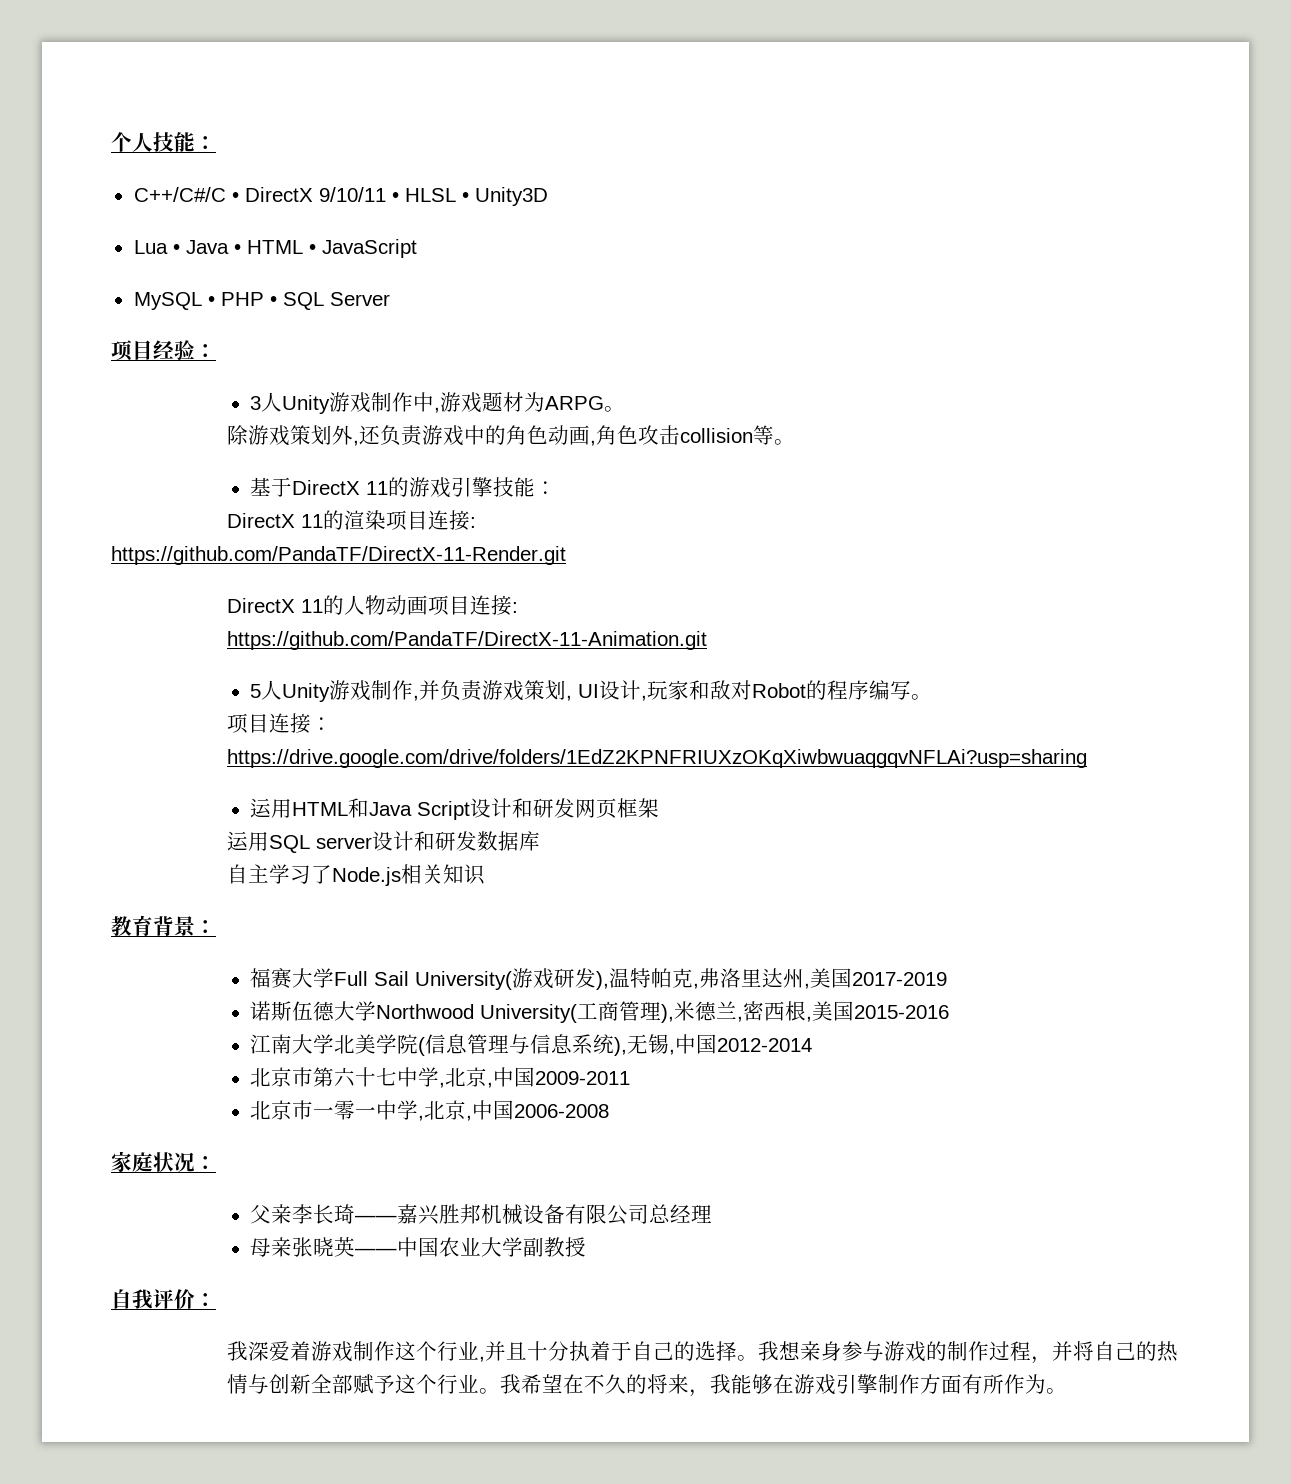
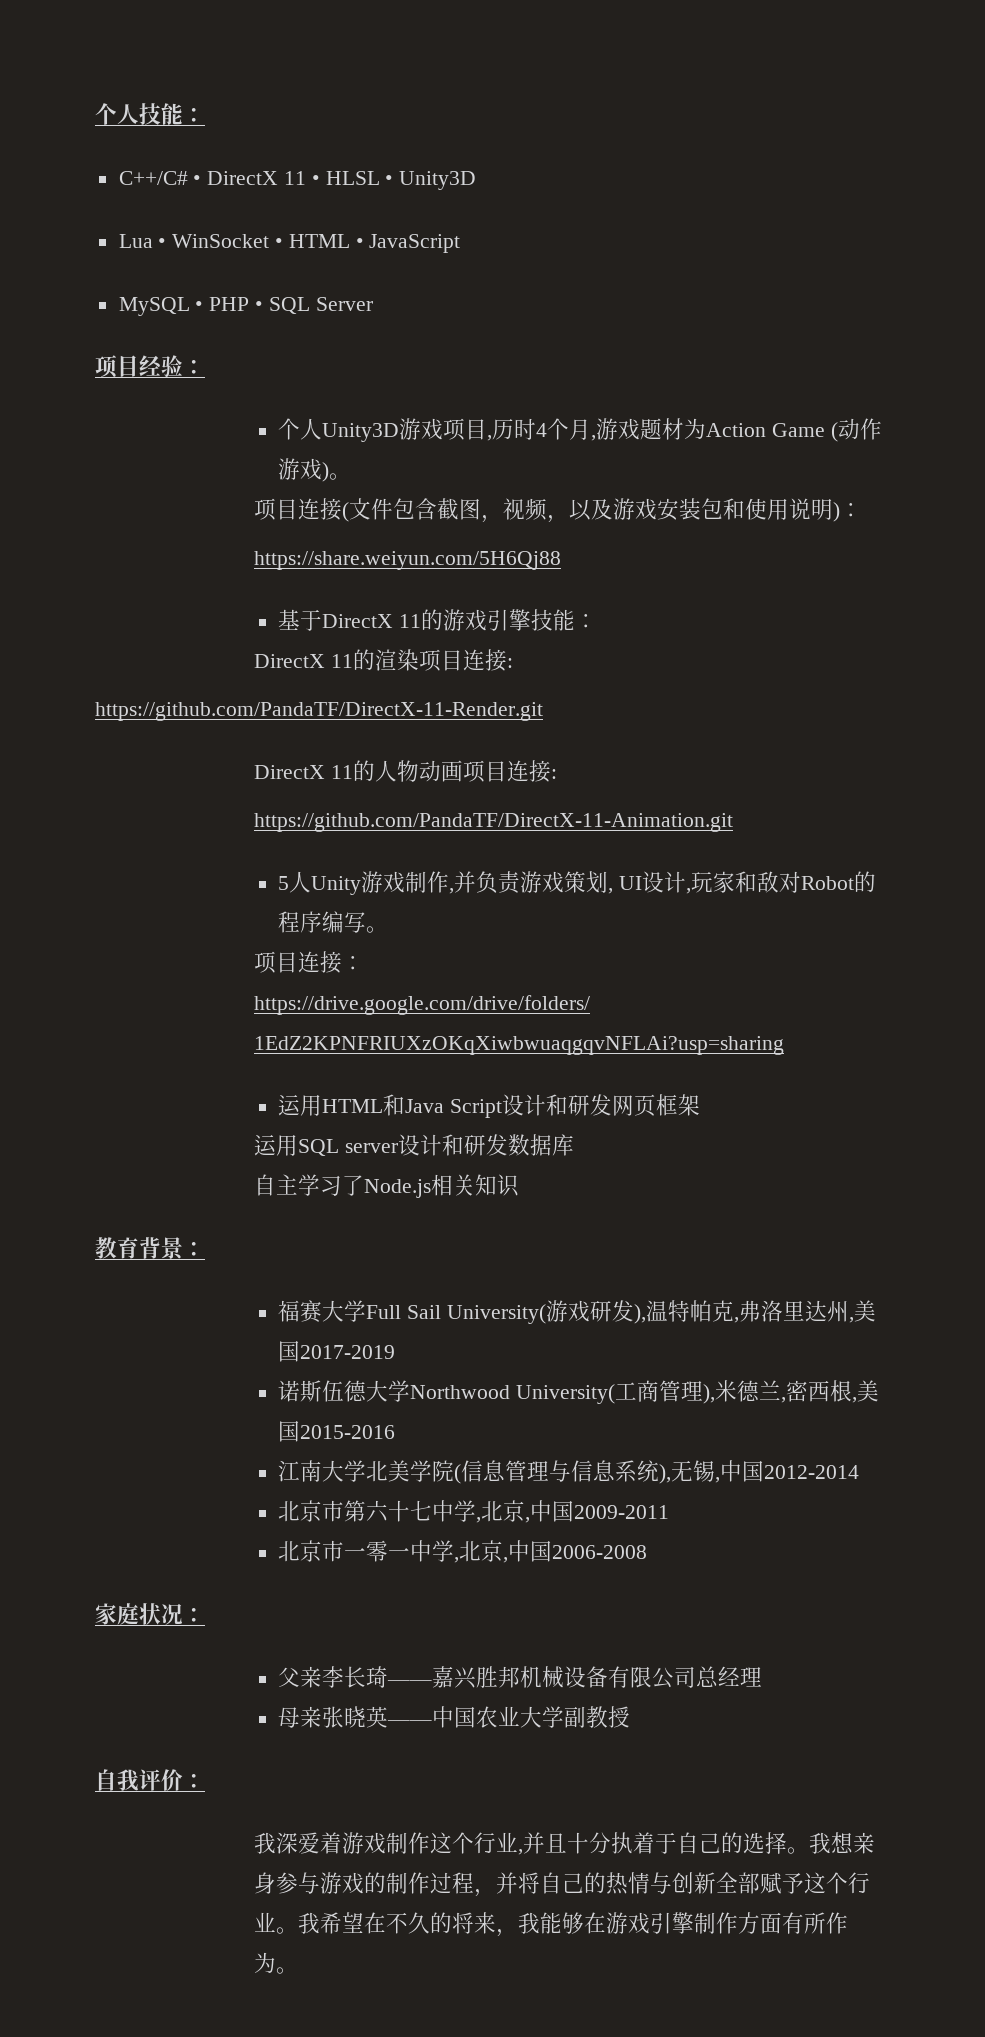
- C++/C#/C • DirectX 9/10/11 • HLSL • Unity3D
+ C++/C# • DirectX 11 • HLSL • Unity3D
- Lua • Java • HTML • JavaScript
+ Lua • WinSocket • HTML • JavaScript
- 3人Unity游戏制作中,游戏题材为ARPG。
- 除游戏策划外,还负责游戏中的角色动画,角色攻击collision等。
+ 个人Unity3D游戏项目,历时4个月,游戏题材为Action Game (动作游戏)。
+ 项目连接(文件包含截图，视频，以及游戏安装包和使用说明)：
+ https://share.weiyun.com/5H6Qj88

